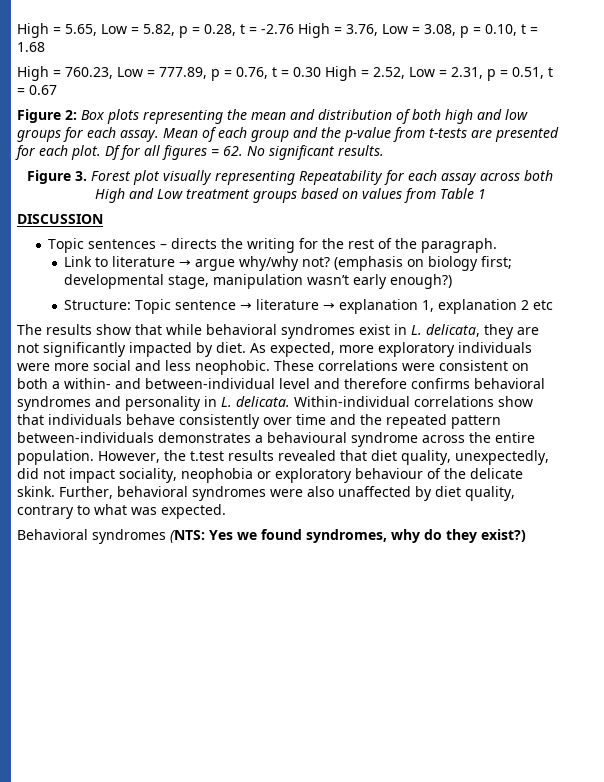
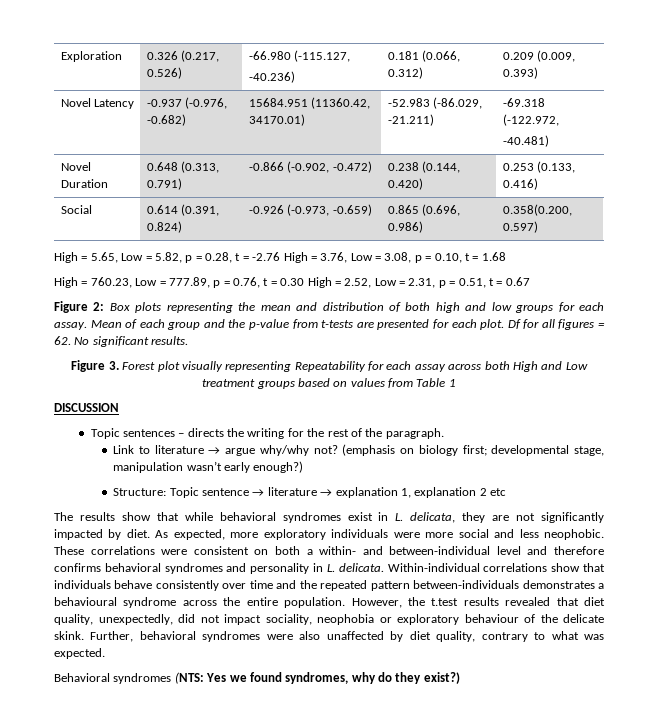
+ Exploration | 0.326 (0.217, 0.526) | -66.980 (-115.127,
+ -40.236) | 0.181 (0.066, 0.312) | 0.209 (0.009, 0.393)
+ Novel Latency | -0.937 (-0.976, -0.682) | 15684.951 (11360.42, 34170.01) | -52.983 (-86.029, -21.211) | -69.318 (-122.972,
+ -40.481)
+ Novel Duration | 0.648 (0.313, 0.791) | -0.866 (-0.902, -0.472) | 0.238 (0.144, 0.420) | 0.253 (0.133, 0.416)
+ Social | 0.614 (0.391, 0.824) | -0.926 (-0.973, -0.659) | 0.865 (0.696, 0.986) | 0.358(0.200, 0.597)

